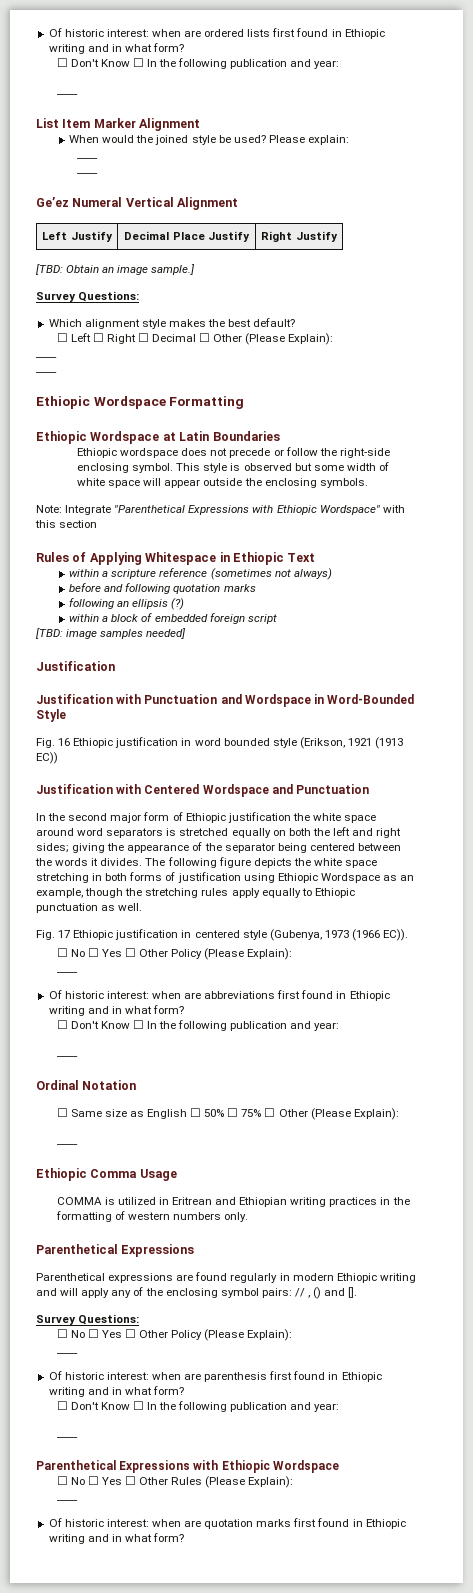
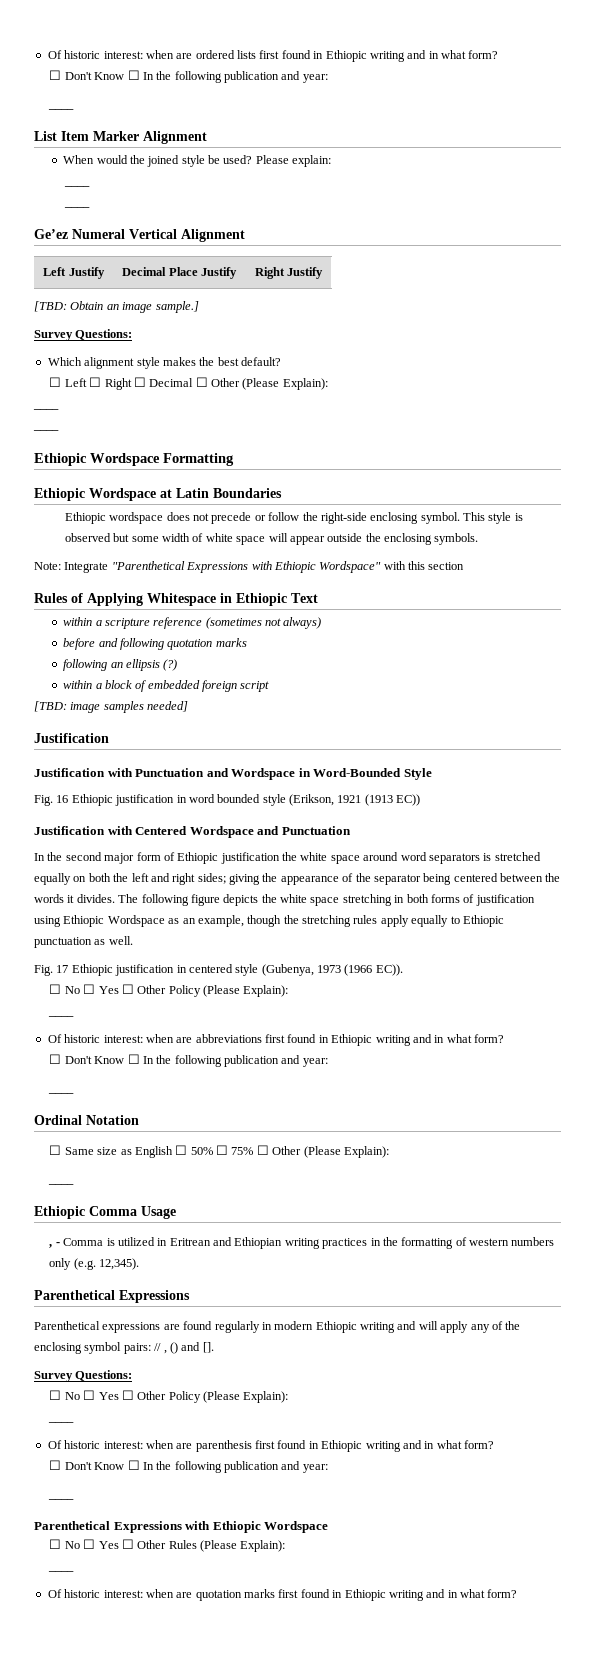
- COMMA is utilized in Eritrean and Ethiopian writing practices in the formatting of western numbers only.
+ , - Comma is utilized in Eritrean and Ethiopian writing practices in the formatting of western numbers only (e.g. 12,345).

